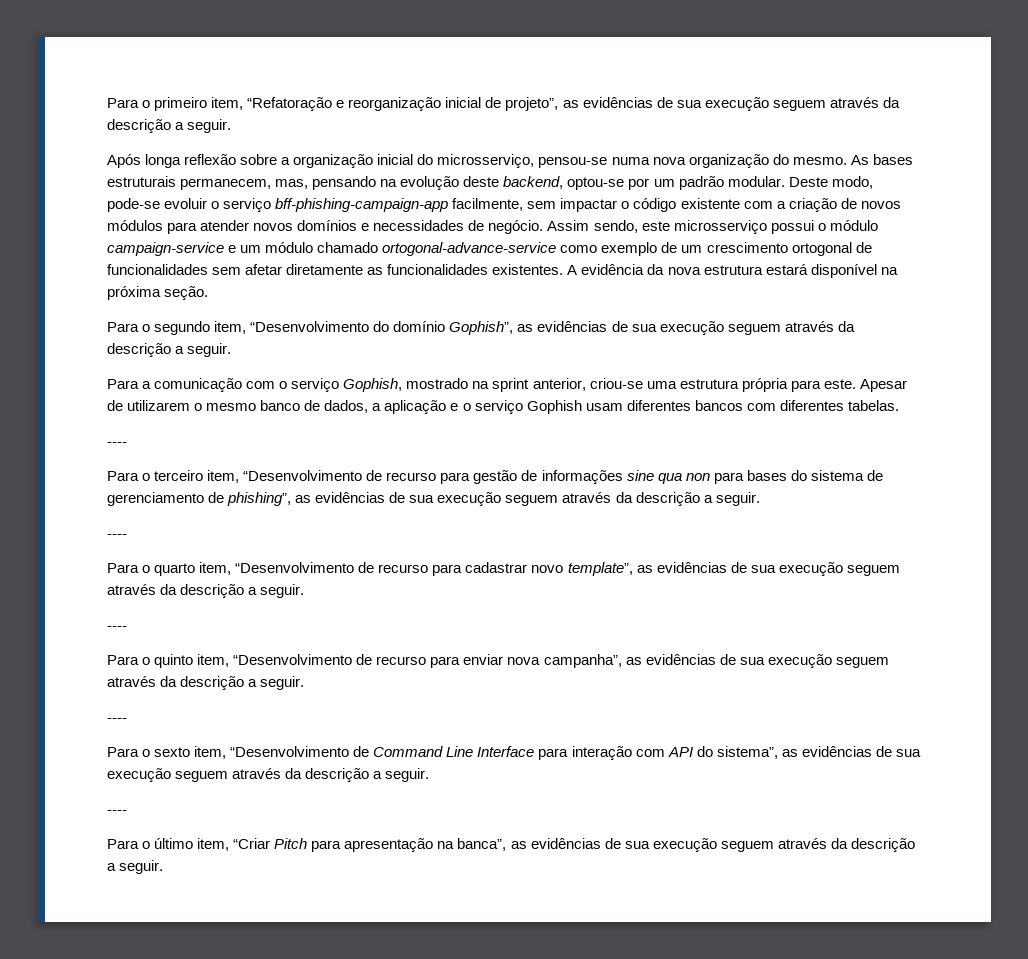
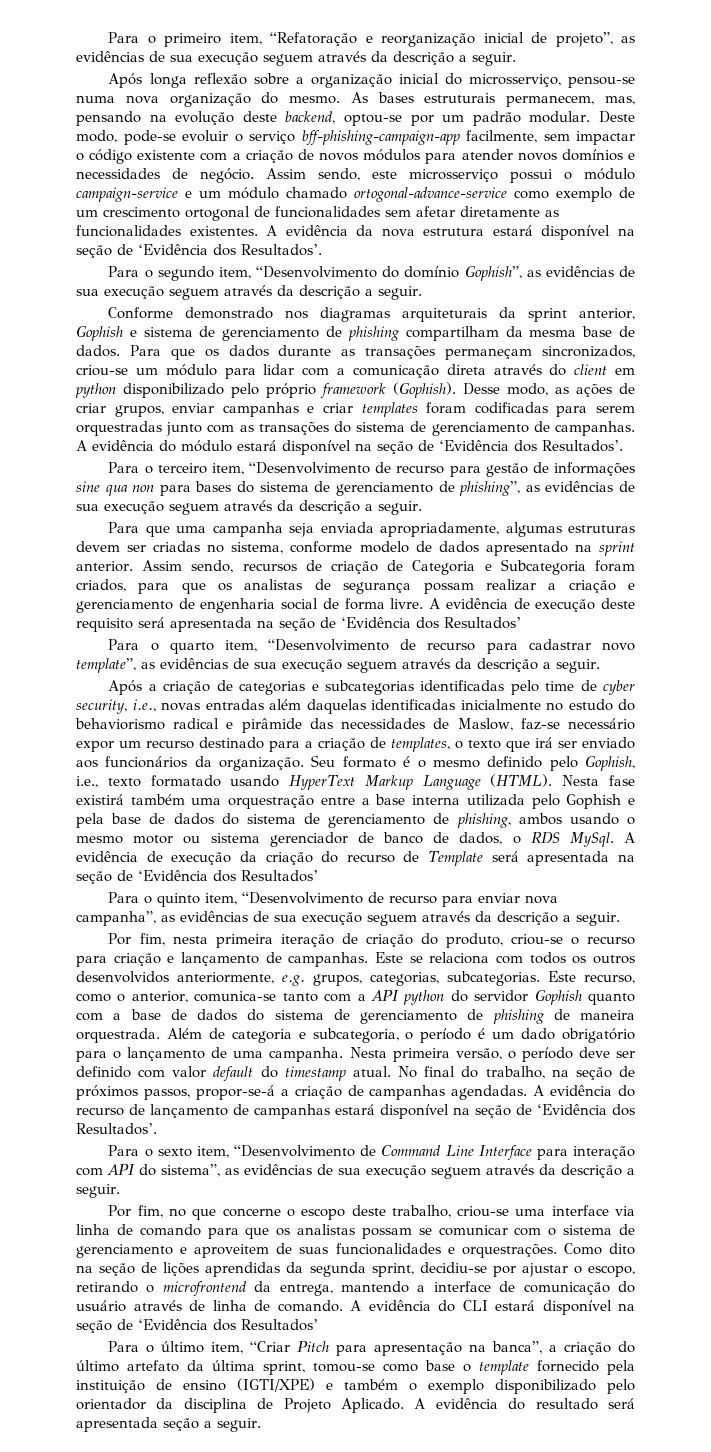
- A evidência da nova estrutura estará disponível na próxima seção.
+ A evidência da nova estrutura estará disponível na seção de ‘Evidência dos Resultados’.
- Para a comunicação com o serviço Gophish, mostrado na sprint anterior, criou-se uma estrutura própria para este. Apesar de utilizarem o mesmo banco de dados, a aplicação e o serviço Gophish usam diferentes bancos com diferentes tabelas.
- ----
+ Conforme demonstrado nos diagramas arquiteturais da sprint anterior, Gophish e sistema de gerenciamento de phishing compartilham da mesma base de dados. Para que os dados durante as transações permaneçam sincronizados, criou-se um módulo para lidar com a comunicação direta através do client em python disponibilizado pelo próprio framework (Gophish). Desse modo, as ações de criar grupos, enviar campanhas e criar templates foram codificadas para serem orquestradas junto com as transações do sistema de gerenciamento de campanhas. A evidência do módulo estará disponível na seção de ‘Evidência dos Resultados’.
  Para o terceiro item, “Desenvolvimento de recurso para gestão de informações sine qua non para bases do sistema de gerenciamento de phishing”, as evidências de sua execução seguem através da descrição a seguir.
- ----
+ Para que uma campanha seja enviada apropriadamente, algumas estruturas devem ser criadas no sistema, conforme modelo de dados apresentado na sprint anterior. Assim sendo, recursos de criação de Categoria e Subcategoria foram criados, para que os analistas de segurança possam realizar a criação e gerenciamento de engenharia social de forma livre. A evidência de execução deste requisito será apresentada na seção de ‘Evidência dos Resultados’
  Para o quarto item, “Desenvolvimento de recurso para cadastrar novo template”, as evidências de sua execução seguem através da descrição a seguir.
- ----
+ Após a criação de categorias e subcategorias identificadas pelo time de cyber security, i.e., novas entradas além daquelas identificadas inicialmente no estudo do behaviorismo radical e pirâmide das necessidades de Maslow, faz-se necessário expor um recurso destinado para a criação de templates, o texto que irá ser enviado aos funcionários da organização. Seu formato é o mesmo definido pelo Gophish, i.e., texto formatado usando HyperText Markup Language (HTML). Nesta fase existirá também uma orquestração entre a base interna utilizada pelo Gophish e pela base de dados do sistema de gerenciamento de phishing, ambos usando o mesmo motor ou sistema gerenciador de banco de dados, o RDS MySql. A evidência de execução da criação do recurso de Template será apresentada na seção de ‘Evidência dos Resultados’
  Para o quinto item, “Desenvolvimento de recurso para enviar nova campanha”, as evidências de sua execução seguem através da descrição a seguir.
- ----
+ Por fim, nesta primeira iteração de criação do produto, criou-se o recurso para criação e lançamento de campanhas. Este se relaciona com todos os outros desenvolvidos anteriormente, e.g. grupos, categorias, subcategorias. Este recurso, como o anterior, comunica-se tanto com a API python do servidor Gophish quanto com a base de dados do sistema de gerenciamento de phishing de maneira orquestrada. Além de categoria e subcategoria, o período é um dado obrigatório para o lançamento de uma campanha. Nesta primeira versão, o período deve ser definido com valor default do timestamp atual. No final do trabalho, na seção de próximos passos, propor-se-á a criação de campanhas agendadas. A evidência do recurso de lançamento de campanhas estará disponível na seção de ‘Evidência dos Resultados’.
  Para o sexto item, “Desenvolvimento de Command Line Interface para interação com API do sistema”, as evidências de sua execução seguem através da descrição a seguir.
- ----
+ Por fim, no que concerne o escopo deste trabalho, criou-se uma interface via linha de comando para que os analistas possam se comunicar com o sistema de gerenciamento e aproveitem de suas funcionalidades e orquestrações. Como dito na seção de lições aprendidas da segunda sprint, decidiu-se por ajustar o escopo, retirando o microfrontend da entrega, mantendo a interface de comunicação do usuário através de linha de comando. A evidência do CLI estará disponível na seção de ‘Evidência dos Resultados’
- Para o último item, “Criar Pitch para apresentação na banca”, as evidências de sua execução seguem através da descrição a seguir.
+ Para o último item, “Criar Pitch para apresentação na banca”, a criação do último artefato da última sprint, tomou-se como base o template fornecido pela instituição de ensino (IGTI/XPE) e também o exemplo disponibilizado pelo orientador da disciplina de Projeto Aplicado. A evidência do resultado será apresentada seção a seguir.

